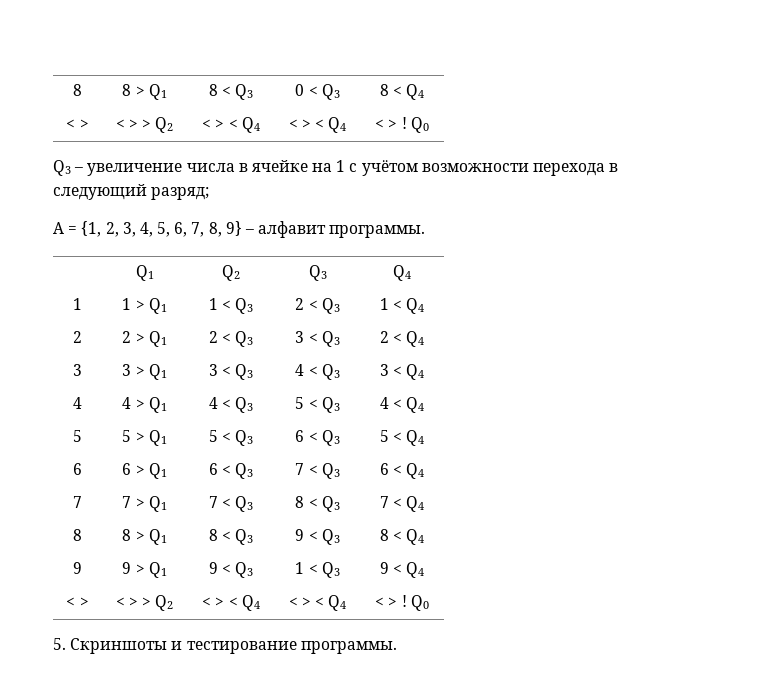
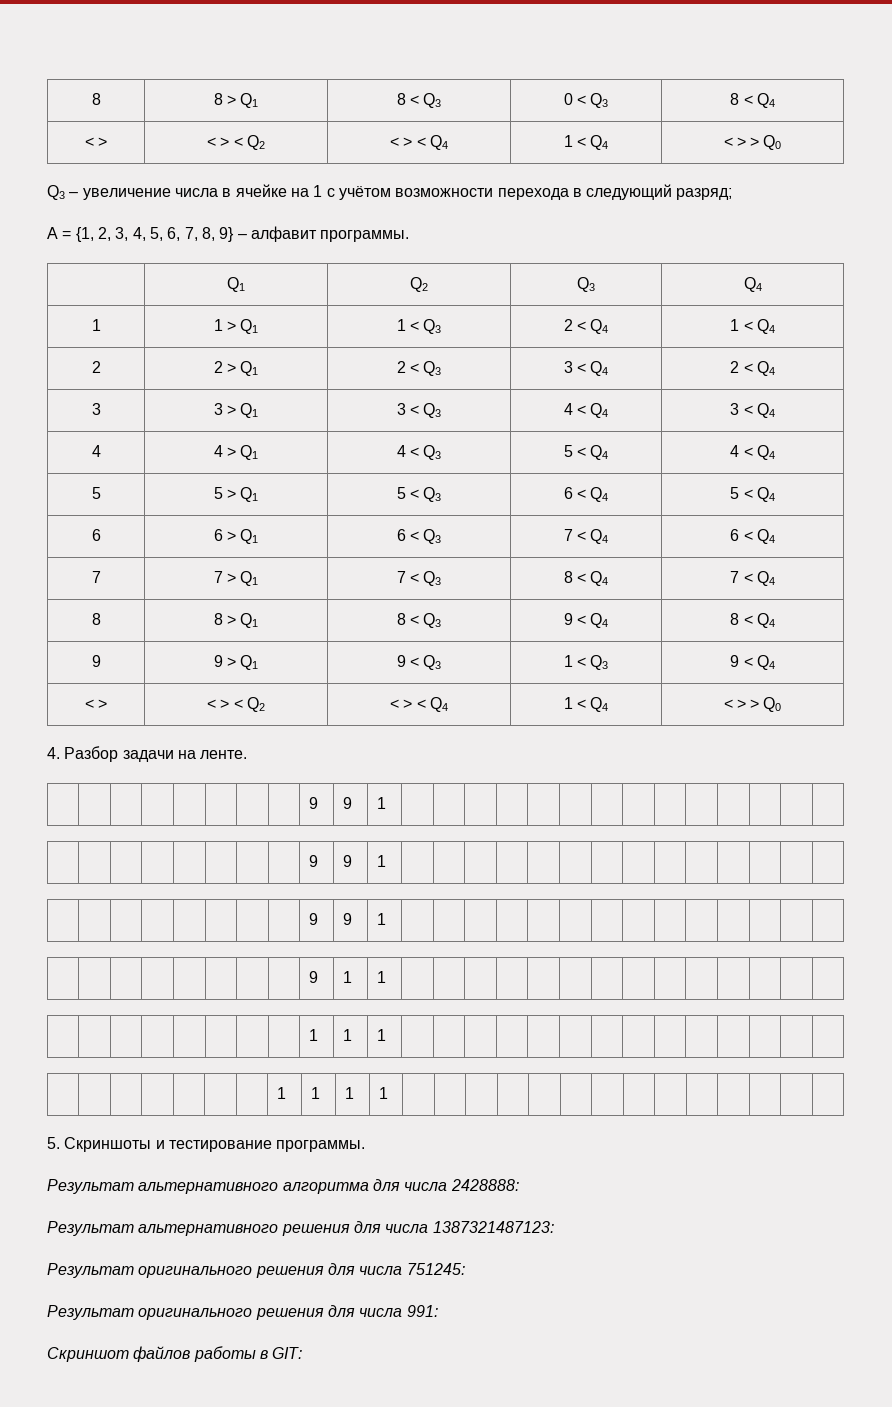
  8 | 8 > Q1 | 8 < Q3 | 0 < Q3 | 8 < Q4
- < > | < > > Q2 | < > < Q4 | < > < Q4 | < > ! Q0
+ < > | < > < Q2 | < > < Q4 | 1 < Q4 | < > > Q0
- 1 | 1 > Q1 | 1 < Q3 | 2 < Q3 | 1 < Q4
+ 1 | 1 > Q1 | 1 < Q3 | 2 < Q4 | 1 < Q4
- 2 | 2 > Q1 | 2 < Q3 | 3 < Q3 | 2 < Q4
+ 2 | 2 > Q1 | 2 < Q3 | 3 < Q4 | 2 < Q4
- 3 | 3 > Q1 | 3 < Q3 | 4 < Q3 | 3 < Q4
+ 3 | 3 > Q1 | 3 < Q3 | 4 < Q4 | 3 < Q4
- 4 | 4 > Q1 | 4 < Q3 | 5 < Q3 | 4 < Q4
+ 4 | 4 > Q1 | 4 < Q3 | 5 < Q4 | 4 < Q4
- 5 | 5 > Q1 | 5 < Q3 | 6 < Q3 | 5 < Q4
+ 5 | 5 > Q1 | 5 < Q3 | 6 < Q4 | 5 < Q4
- 6 | 6 > Q1 | 6 < Q3 | 7 < Q3 | 6 < Q4
+ 6 | 6 > Q1 | 6 < Q3 | 7 < Q4 | 6 < Q4
- 7 | 7 > Q1 | 7 < Q3 | 8 < Q3 | 7 < Q4
+ 7 | 7 > Q1 | 7 < Q3 | 8 < Q4 | 7 < Q4
- 8 | 8 > Q1 | 8 < Q3 | 9 < Q3 | 8 < Q4
+ 8 | 8 > Q1 | 8 < Q3 | 9 < Q4 | 8 < Q4
  9 | 9 > Q1 | 9 < Q3 | 1 < Q3 | 9 < Q4
- < > | < > > Q2 | < > < Q4 | < > < Q4 | < > ! Q0
+ < > | < > < Q2 | < > < Q4 | 1 < Q4 | < > > Q0
+ 4. Разбор задачи на ленте.
+ | | | | | | | | 9 | 9 | 1 | | | | | | | | | | | | | |
+ | | | | | | | | 9 | 9 | 1 | | | | | | | | | | | | | |
+ | | | | | | | | 9 | 9 | 1 | | | | | | | | | | | | | |
+ | | | | | | | | 9 | 1 | 1 | | | | | | | | | | | | | |
+ | | | | | | | | 1 | 1 | 1 | | | | | | | | | | | | | |
+ | | | | | | | 1 | 1 | 1 | 1 | | | | | | | | | | | | | |
+ Результат альтернативного алгоритма для числа 2428888:
+ Результат альтернативного решения для числа 1387321487123:
+ Результат оригинального решения для числа 751245:
+ Результат оригинального решения для числа 991:
+ Скриншот файлов работы в GIT:

